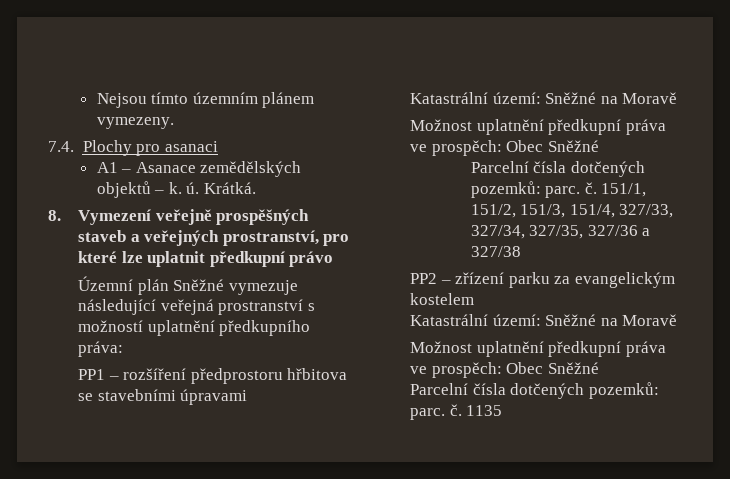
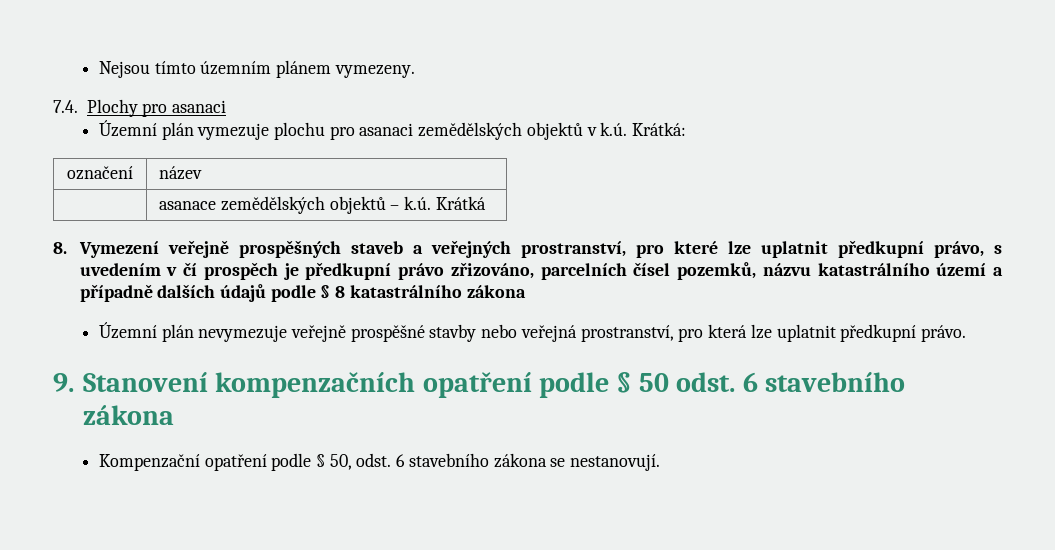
- A1 – Asanace zemědělských objektů – k. ú. Krátká.
+ Územní plán vymezuje plochu pro asanaci zemědělských objektů v k.ú. Krátká:
+ označení | název
+ | asanace zemědělských objektů – k.ú. Krátká
- 8. Vymezení veřejně prospěšných staveb a veřejných prostranství, pro které lze uplatnit předkupní právo
- Územní plán Sněžné vymezuje následující veřejná prostranství s možností uplatnění předkupního práva:
- PP1 – rozšíření předprostoru hřbitova se stavebními úpravami
- Katastrální území: Sněžné na Moravě
- Možnost uplatnění předkupní práva ve prospěch: Obec Sněžné
- Parcelní čísla dotčených pozemků: parc. č. 151/1, 151/2, 151/3, 151/4, 327/33, 327/34, 327/35, 327/36 a 327/38
- PP2 – zřízení parku za evangelickým kostelem
- Katastrální území: Sněžné na Moravě
- Možnost uplatnění předkupní práva ve prospěch: Obec Sněžné
- Parcelní čísla dotčených pozemků: parc. č. 1135
+ 8. Vymezení veřejně prospěšných staveb a veřejných prostranství, pro které lze uplatnit předkupní právo, s uvedením v čí prospěch je předkupní právo zřizováno, parcelních čísel pozemků, názvu katastrálního území a případně dalších údajů podle § 8 katastrálního zákona
+ Územní plán nevymezuje veřejně prospěšné stavby nebo veřejná prostranství, pro která lze uplatnit předkupní právo.
+ 9. Stanovení kompenzačních opatření podle § 50 odst. 6 stavebního zákona
+ Kompenzační opatření podle § 50, odst. 6 stavebního zákona se nestanovují.

